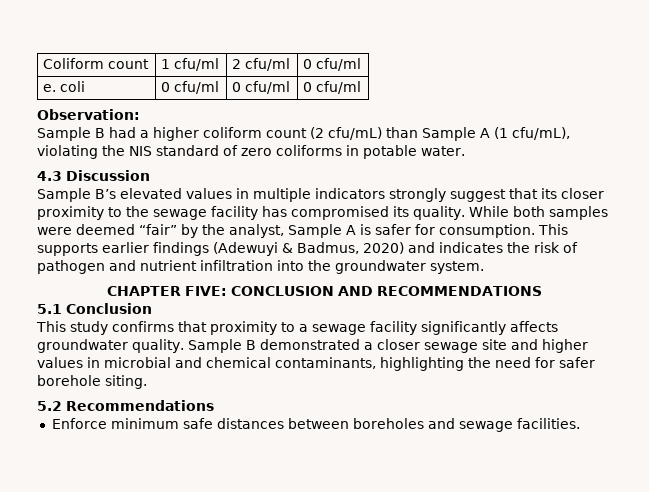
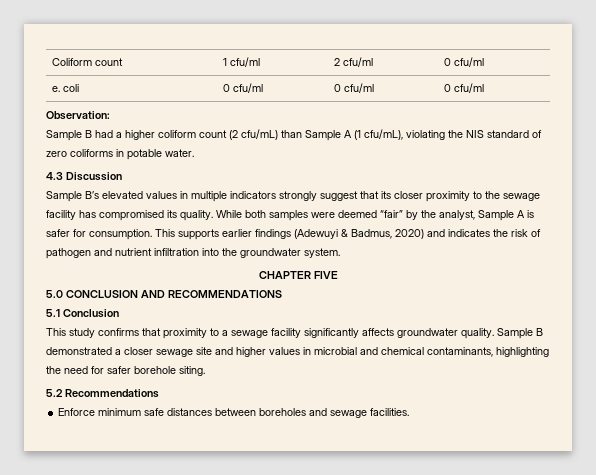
- CHAPTER FIVE: CONCLUSION AND RECOMMENDATIONS
+ CHAPTER FIVE
+ 5.0 CONCLUSION AND RECOMMENDATIONS

